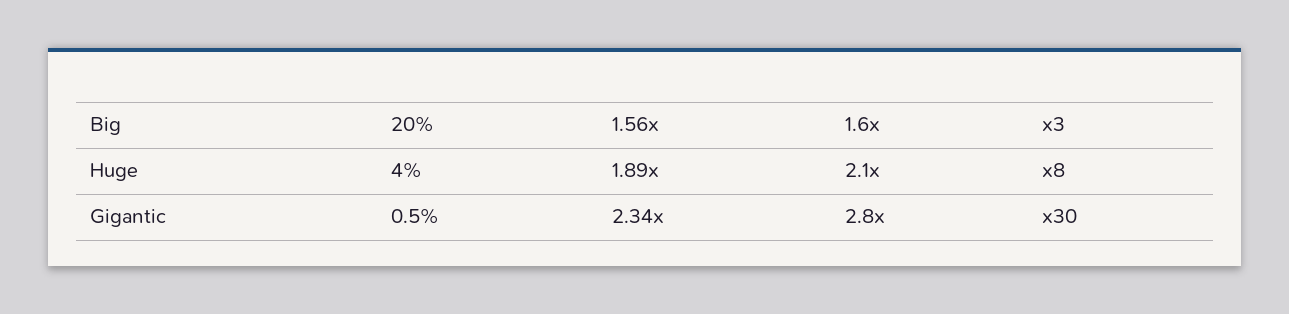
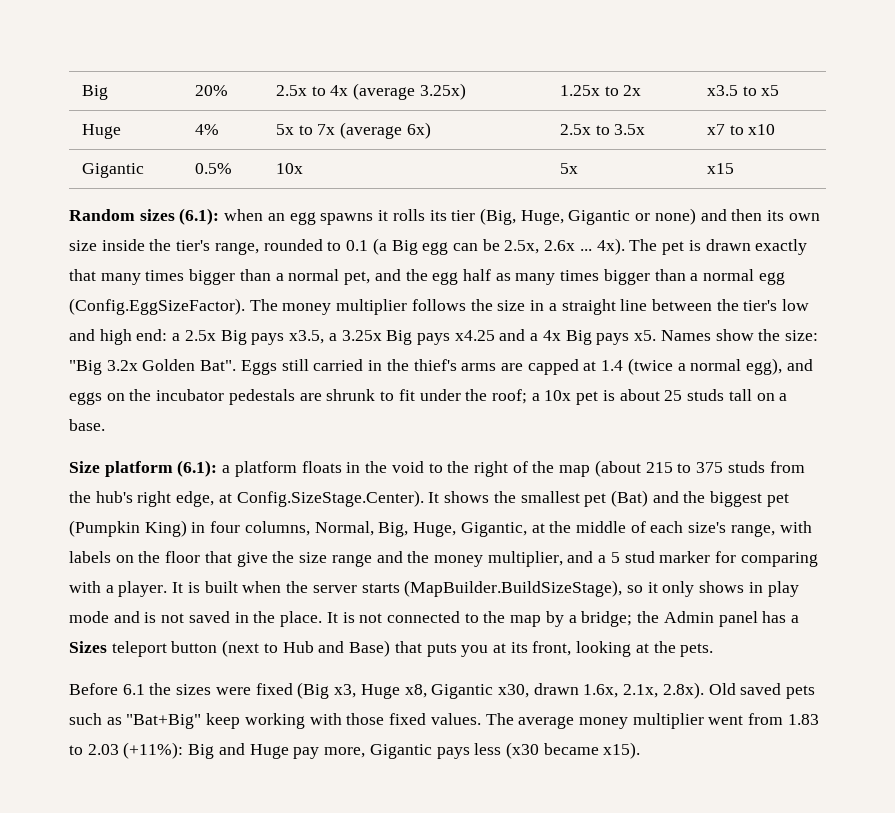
- Big | 20% | 1.56x | 1.6x | x3
- Huge | 4% | 1.89x | 2.1x | x8
- Gigantic | 0.5% | 2.34x | 2.8x | x30
+ Big | 20% | 2.5x to 4x (average 3.25x) | 1.25x to 2x | x3.5 to x5
+ Huge | 4% | 5x to 7x (average 6x) | 2.5x to 3.5x | x7 to x10
+ Gigantic | 0.5% | 10x | 5x | x15
+ Random sizes (6.1): when an egg spawns it rolls its tier (Big, Huge, Gigantic or none) and then its own size inside the tier's range, rounded to 0.1 (a Big egg can be 2.5x, 2.6x ... 4x). The pet is drawn exactly that many times bigger than a normal pet, and the egg half as many times bigger than a normal egg (Config.EggSizeFactor). The money multiplier follows the size in a straight line between the tier's low and high end: a 2.5x Big pays x3.5, a 3.25x Big pays x4.25 and a 4x Big pays x5. Names show the size: "Big 3.2x Golden Bat". Eggs still carried in the thief's arms are capped at 1.4 (twice a normal egg), and eggs on the incubator pedestals are shrunk to fit under the roof; a 10x pet is about 25 studs tall on a base.
+ Size platform (6.1): a platform floats in the void to the right of the map (about 215 to 375 studs from the hub's right edge, at Config.SizeStage.Center). It shows the smallest pet (Bat) and the biggest pet (Pumpkin King) in four columns, Normal, Big, Huge, Gigantic, at the middle of each size's range, with labels on the floor that give the size range and the money multiplier, and a 5 stud marker for comparing with a player. It is built when the server starts (MapBuilder.BuildSizeStage), so it only shows in play mode and is not saved in the place. It is not connected to the map by a bridge; the Admin panel has a Sizes teleport button (next to Hub and Base) that puts you at its front, looking at the pets.
+ Before 6.1 the sizes were fixed (Big x3, Huge x8, Gigantic x30, drawn 1.6x, 2.1x, 2.8x). Old saved pets such as "Bat+Big" keep working with those fixed values. The average money multiplier went from 1.83 to 2.03 (+11%): Big and Huge pay more, Gigantic pays less (x30 became x15).

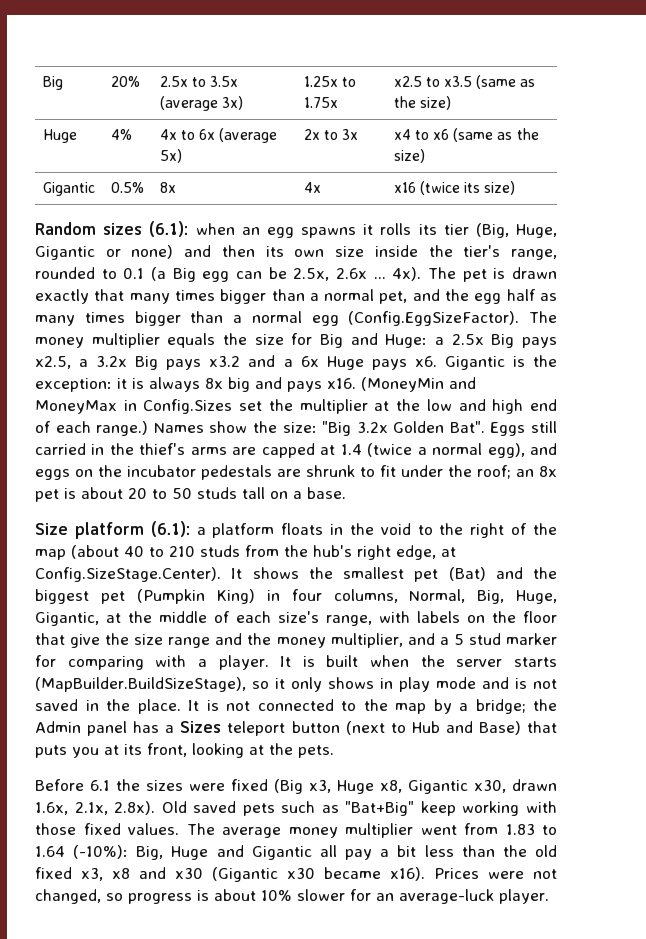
- Big | 20% | 2.5x to 4x (average 3.25x) | 1.25x to 2x | x3.5 to x5
- Huge | 4% | 5x to 7x (average 6x) | 2.5x to 3.5x | x7 to x10
- Gigantic | 0.5% | 10x | 5x | x15
+ Big | 20% | 2.5x to 3.5x (average 3x) | 1.25x to 1.75x | x2.5 to x3.5 (same as the size)
+ Huge | 4% | 4x to 6x (average 5x) | 2x to 3x | x4 to x6 (same as the size)
+ Gigantic | 0.5% | 8x | 4x | x16 (twice its size)
- The pet is drawn exactly that many times bigger than a normal pet, and the egg half as many times bigger than a normal egg (Config.EggSizeFactor). The money multiplier follows the size in a straight line between the tier's low and high end: a 2.5x Big pays x3.5, a 3.25x Big pays x4.25 and a 4x Big pays x5.
+ The pet is drawn exactly that many times bigger than a normal pet, and the egg half as many times bigger than a normal egg (Config.EggSizeFactor). The money multiplier equals the size for Big and Huge: a 2.5x Big pays x2.5, a 3.2x Big pays x3.2 and a 6x Huge pays x6. Gigantic is the exception: it is always 8x big and pays x16. (MoneyMin and MoneyMax in Config.Sizes set the multiplier at the low and high end of each range.)
- Eggs still carried in the thief's arms are capped at 1.4 (twice a normal egg), and eggs on the incubator pedestals are shrunk to fit under the roof; a 10x pet is about 25 studs tall on a base.
+ Eggs still carried in the thief's arms are capped at 1.4 (twice a normal egg), and eggs on the incubator pedestals are shrunk to fit under the roof; an 8x pet is about 20 to 50 studs tall on a base.
- a platform floats in the void to the right of the map (about 215 to 375 studs from the hub's right edge, at Config.SizeStage.Center). It shows the smallest pet (Bat) and the biggest pet (Pumpkin King) in four columns, Normal, Big, Huge, Gigantic, at the middle of each size's range, with labels on the floor that give the size range and the money multiplier, and a 5 stud marker for comparing with a player.
+ a platform floats in the void to the right of the map (about 40 to 210 studs from the hub's right edge, at Config.SizeStage.Center). It shows the smallest pet (Bat) and the biggest pet (Pumpkin King) in four columns, Normal, Big, Huge, Gigantic, at the middle of each size's range, with labels on the floor that give the size range and the money multiplier, and a 5 stud marker for comparing with a player.
- The average money multiplier went from 1.83 to 2.03 (+11%): Big and Huge pay more, Gigantic pays less (x30 became x15).
+ The average money multiplier went from 1.83 to 1.64 (-10%): Big, Huge and Gigantic all pay a bit less than the old fixed x3, x8 and x30 (Gigantic x30 became x16). Prices were not changed, so progress is about 10% slower for an average-luck player.

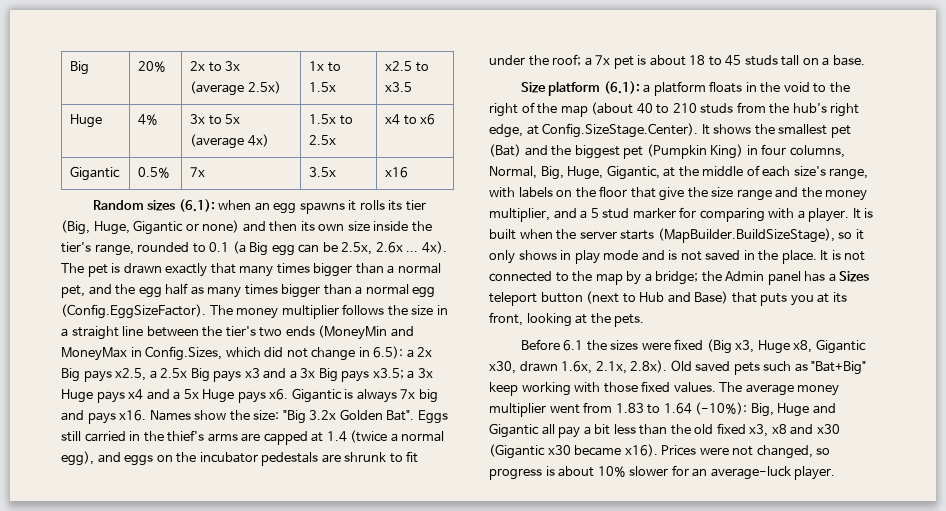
- Big | 20% | 2.5x to 3.5x (average 3x) | 1.25x to 1.75x | x2.5 to x3.5 (same as the size)
- Huge | 4% | 4x to 6x (average 5x) | 2x to 3x | x4 to x6 (same as the size)
+ Big | 20% | 2x to 3x (average 2.5x) | 1x to 1.5x | x2.5 to x3.5
+ Huge | 4% | 3x to 5x (average 4x) | 1.5x to 2.5x | x4 to x6
- Gigantic | 0.5% | 8x | 4x | x16 (twice its size)
+ Gigantic | 0.5% | 7x | 3.5x | x16
- The pet is drawn exactly that many times bigger than a normal pet, and the egg half as many times bigger than a normal egg (Config.EggSizeFactor). The money multiplier equals the size for Big and Huge: a 2.5x Big pays x2.5, a 3.2x Big pays x3.2 and a 6x Huge pays x6.
+ The pet is drawn exactly that many times bigger than a normal pet, and the egg half as many times bigger than a normal egg (Config.EggSizeFactor). The money multiplier follows the size in a straight line between the tier's two ends (MoneyMin and MoneyMax in Config.Sizes, which did not change in 6.5): a 2x Big pays x2.5, a 2.5x Big pays x3 and a 3x Big pays x3.5; a 3x Huge pays x4 and a 5x Huge pays x6.
- Gigantic is the exception: it is always 8x big and pays x16. (MoneyMin and MoneyMax in Config.Sizes set the multiplier at the low and high end of each range.)
+ Gigantic is always 7x big and pays x16.
- Eggs still carried in the thief's arms are capped at 1.4 (twice a normal egg), and eggs on the incubator pedestals are shrunk to fit under the roof; an 8x pet is about 20 to 50 studs tall on a base.
+ Eggs still carried in the thief's arms are capped at 1.4 (twice a normal egg), and eggs on the incubator pedestals are shrunk to fit under the roof; a 7x pet is about 18 to 45 studs tall on a base.

